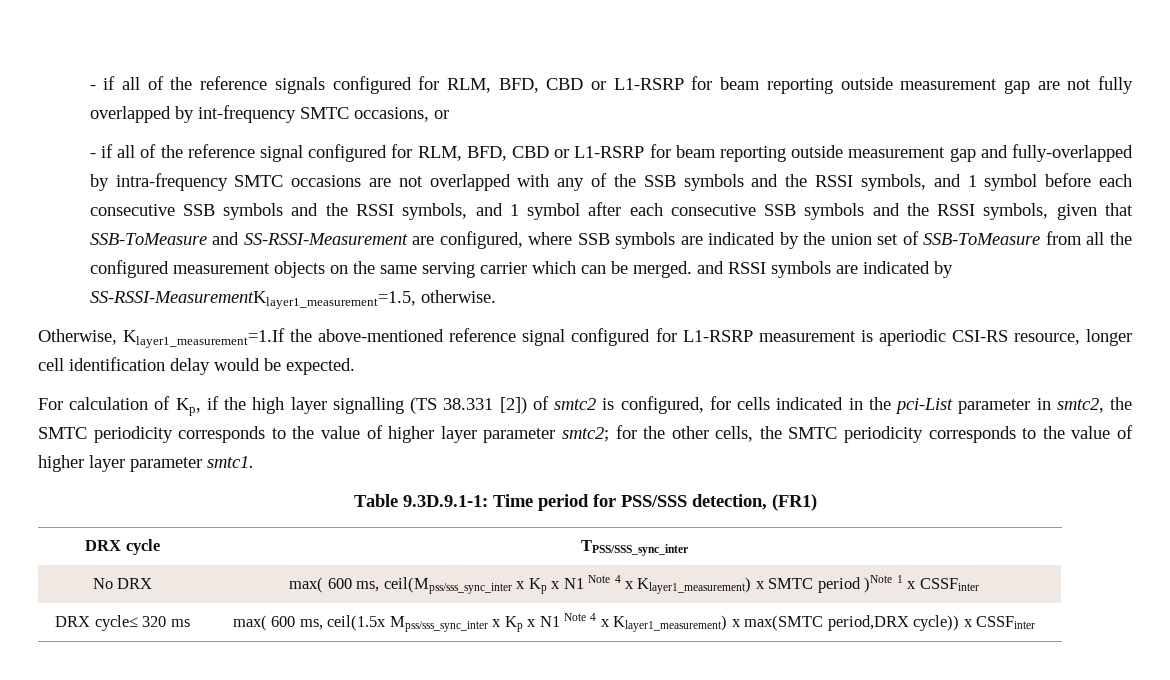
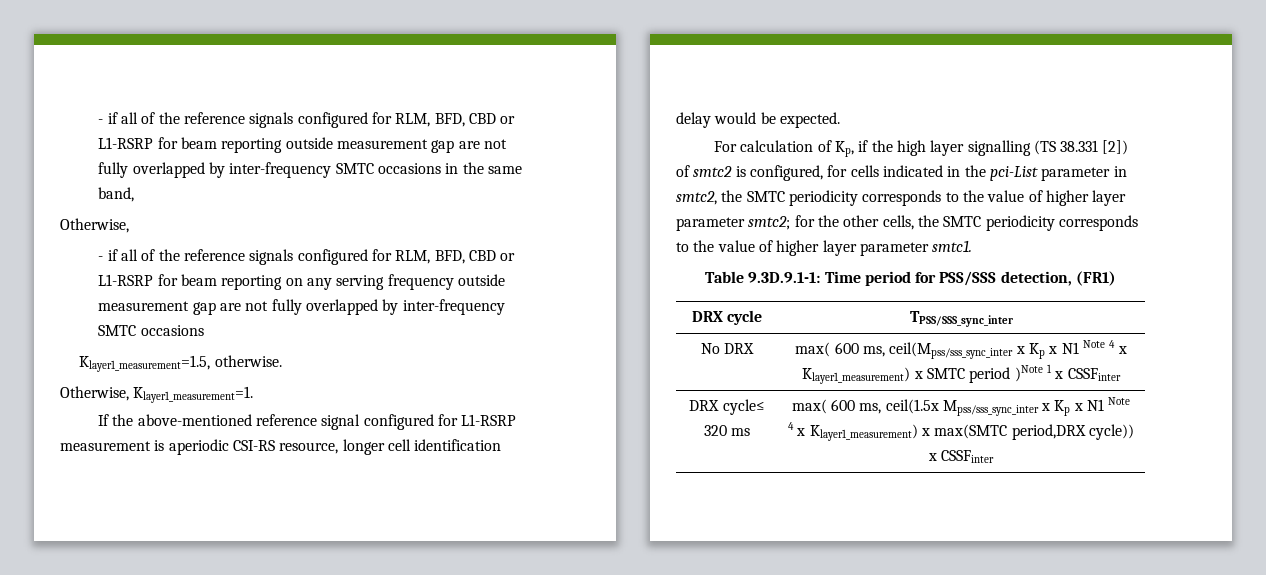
- - if all of the reference signals configured for RLM, BFD, CBD or L1-RSRP for beam reporting outside measurement gap are not fully overlapped by int-frequency SMTC occasions, or
- - if all of the reference signal configured for RLM, BFD, CBD or L1-RSRP for beam reporting outside measurement gap and fully-overlapped by intra-frequency SMTC occasions are not overlapped with any of the SSB symbols and the RSSI symbols, and 1 symbol before each consecutive SSB symbols and the RSSI symbols, and 1 symbol after each consecutive SSB symbols and the RSSI symbols, given that SSB-ToMeasure and SS-RSSI-Measurement are configured, where SSB symbols are indicated by the union set of SSB-ToMeasure from all the configured measurement objects on the same serving carrier which can be merged. and RSSI symbols are indicated by SS-RSSI-MeasurementKlayer1_measurement=1.5, otherwise.
+ - if all of the reference signals configured for RLM, BFD, CBD or L1-RSRP for beam reporting outside measurement gap are not fully overlapped by inter-frequency SMTC occasions in the same band,
+ Otherwise,
+ - if all of the reference signals configured for RLM, BFD, CBD or L1-RSRP for beam reporting on any serving frequency outside measurement gap are not fully overlapped by inter-frequency SMTC occasions
+ Klayer1_measurement=1.5, otherwise.
- Otherwise, Klayer1_measurement=1.If the above-mentioned reference signal configured for L1-RSRP measurement is aperiodic CSI-RS resource, longer cell identification delay would be expected.
+ Otherwise, Klayer1_measurement=1.
+ If the above-mentioned reference signal configured for L1-RSRP measurement is aperiodic CSI-RS resource, longer cell identification delay would be expected.

